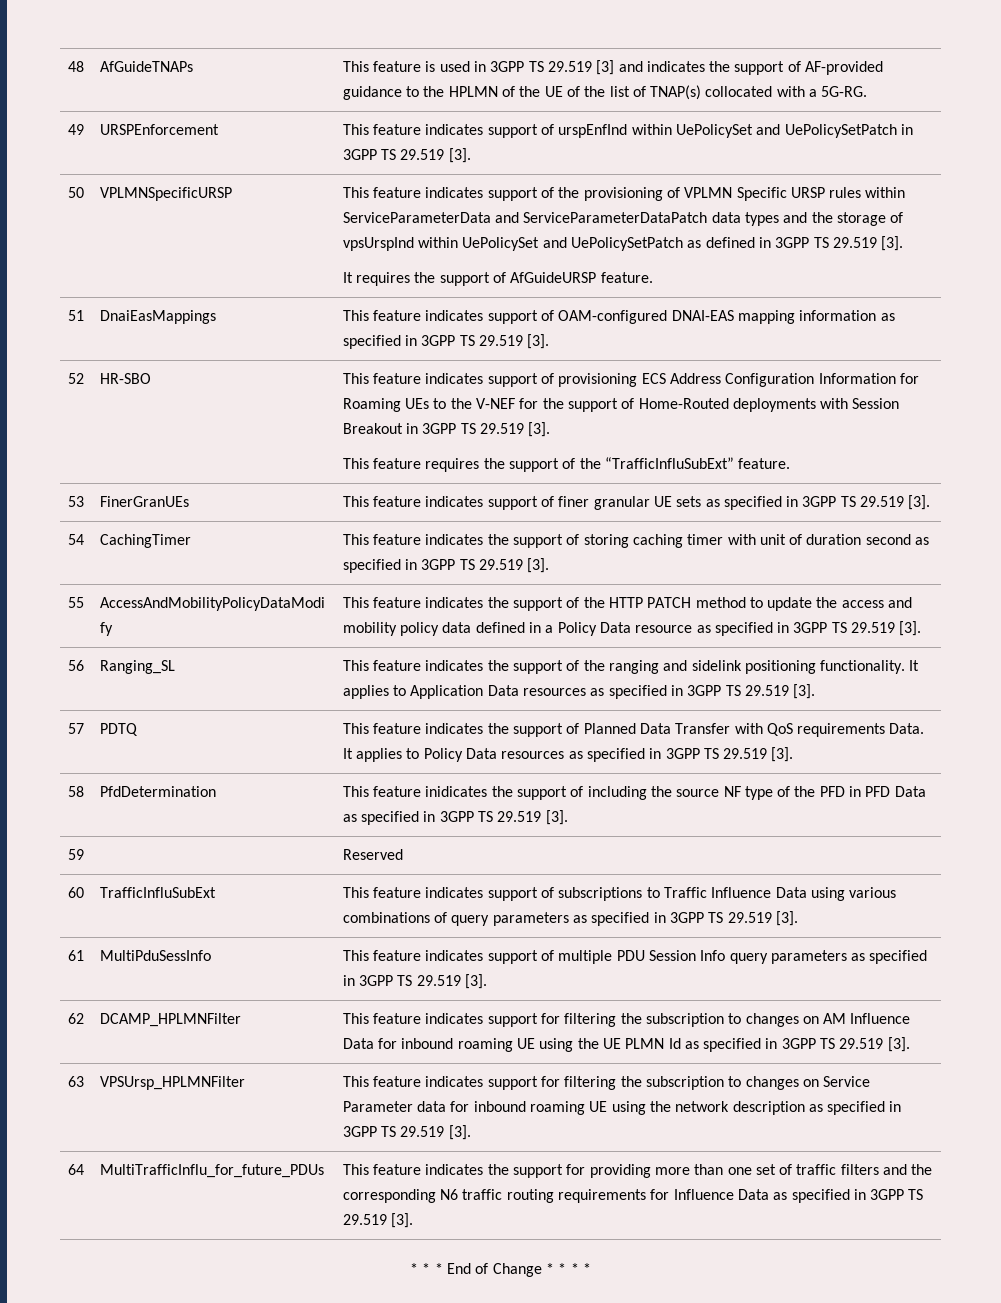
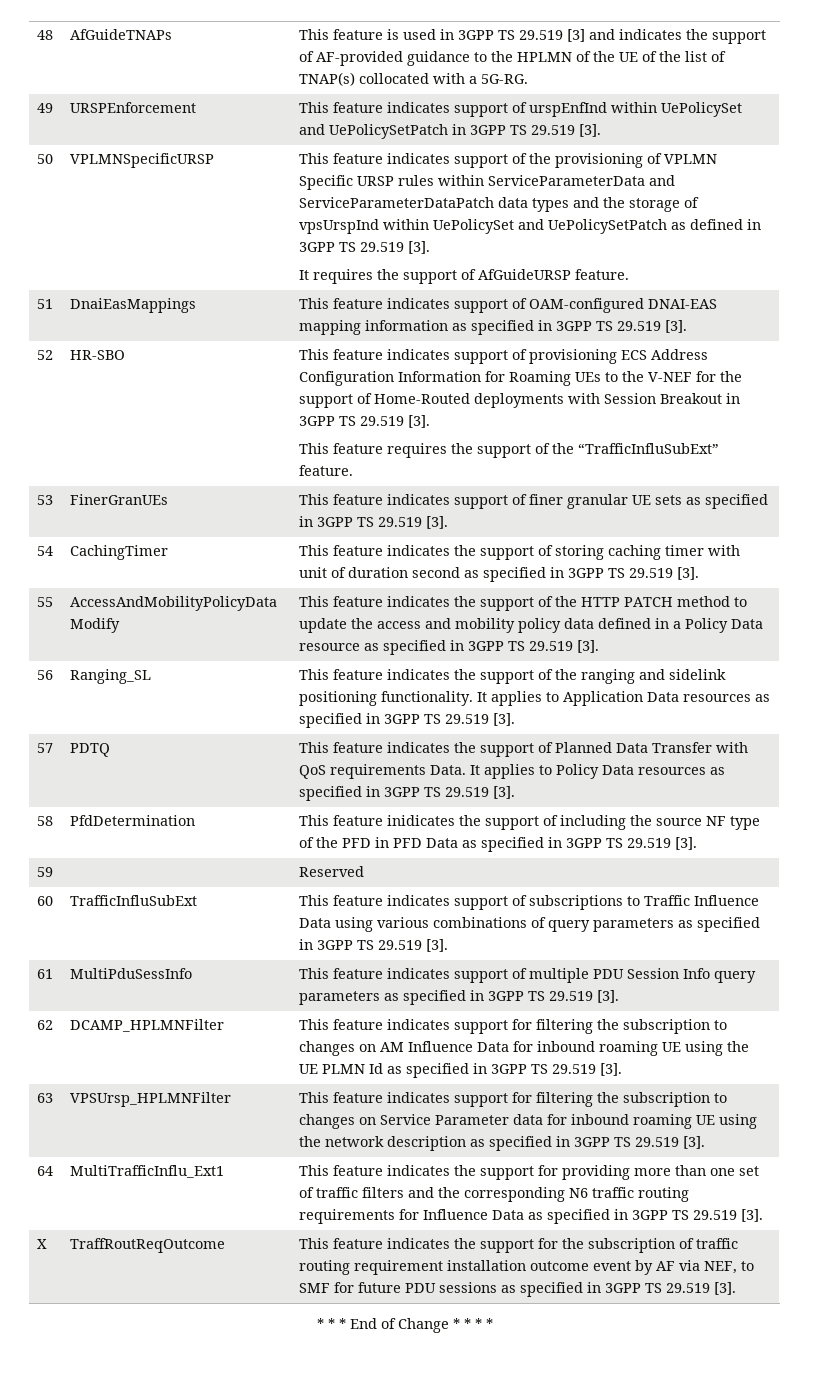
- 64 | MultiTrafficInflu_for_future_PDUs | This feature indicates the support for providing more than one set of traffic filters and the corresponding N6 traffic routing requirements for Influence Data as specified in 3GPP TS 29.519 [3].
+ 64 | MultiTrafficInflu_Ext1 | This feature indicates the support for providing more than one set of traffic filters and the corresponding N6 traffic routing requirements for Influence Data as specified in 3GPP TS 29.519 [3].
+ X | TraffRoutReqOutcome | This feature indicates the support for the subscription of traffic routing requirement installation outcome event by AF via NEF, to SMF for future PDU sessions as specified in 3GPP TS 29.519 [3].

